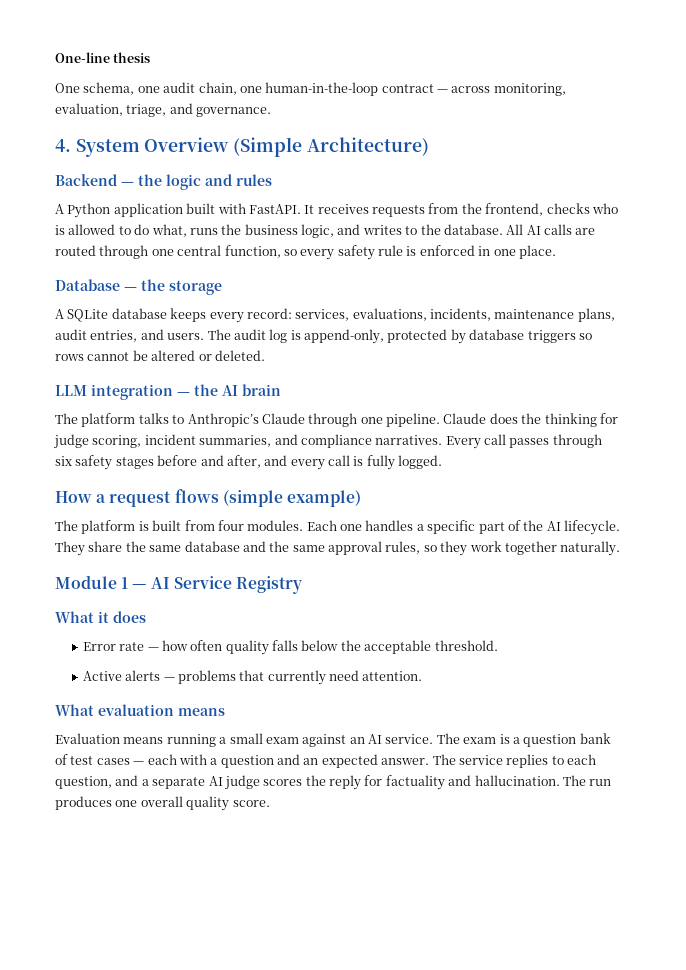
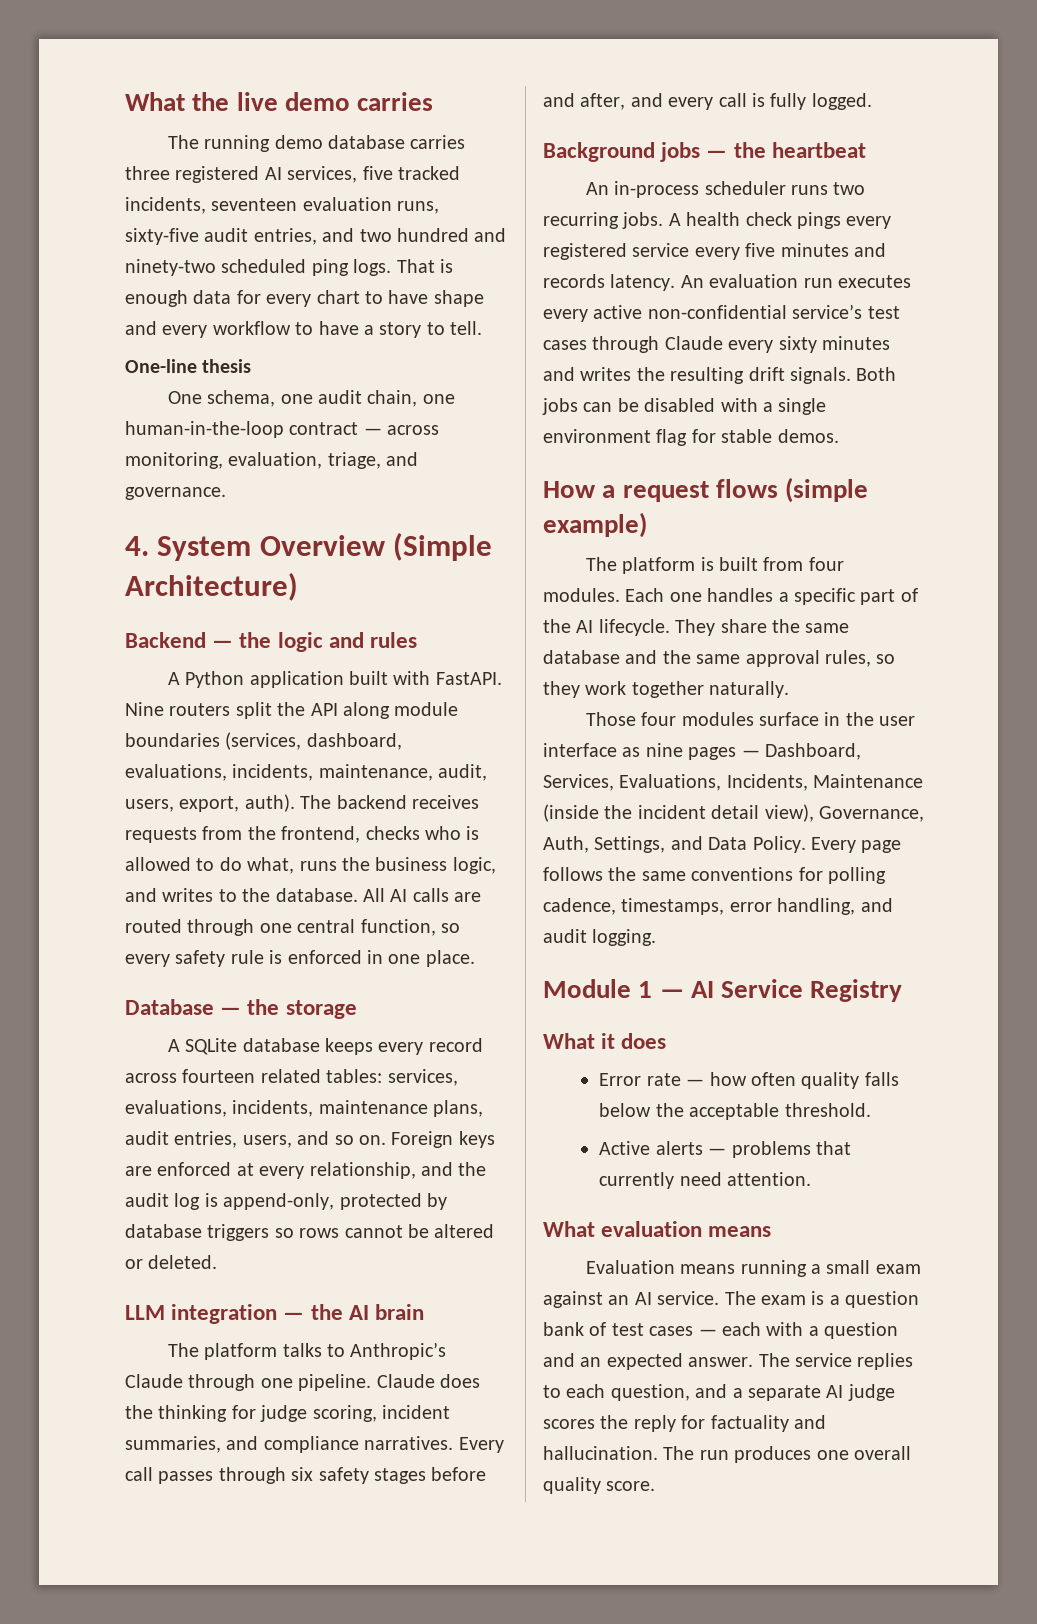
+ What the live demo carries
+ The running demo database carries three registered AI services, five tracked incidents, seventeen evaluation runs, sixty-five audit entries, and two hundred and ninety-two scheduled ping logs. That is enough data for every chart to have shape and every workflow to have a story to tell.
- It receives requests from the frontend, checks who is allowed to do what, runs the business logic, and writes to the database.
+ Nine routers split the API along module boundaries (services, dashboard, evaluations, incidents, maintenance, audit, users, export, auth). The backend receives requests from the frontend, checks who is allowed to do what, runs the business logic, and writes to the database.
- A SQLite database keeps every record: services, evaluations, incidents, maintenance plans, audit entries, and users. The audit log is append-only, protected by database triggers so rows cannot be altered or deleted.
+ A SQLite database keeps every record across fourteen related tables: services, evaluations, incidents, maintenance plans, audit entries, users, and so on. Foreign keys are enforced at every relationship, and the audit log is append-only, protected by database triggers so rows cannot be altered or deleted.
+ Background jobs — the heartbeat
+ An in-process scheduler runs two recurring jobs. A health check pings every registered service every five minutes and records latency. An evaluation run executes every active non-confidential service’s test cases through Claude every sixty minutes and writes the resulting drift signals. Both jobs can be disabled with a single environment flag for stable demos.
+ Those four modules surface in the user interface as nine pages — Dashboard, Services, Evaluations, Incidents, Maintenance (inside the incident detail view), Governance, Auth, Settings, and Data Policy. Every page follows the same conventions for polling cadence, timestamps, error handling, and audit logging.

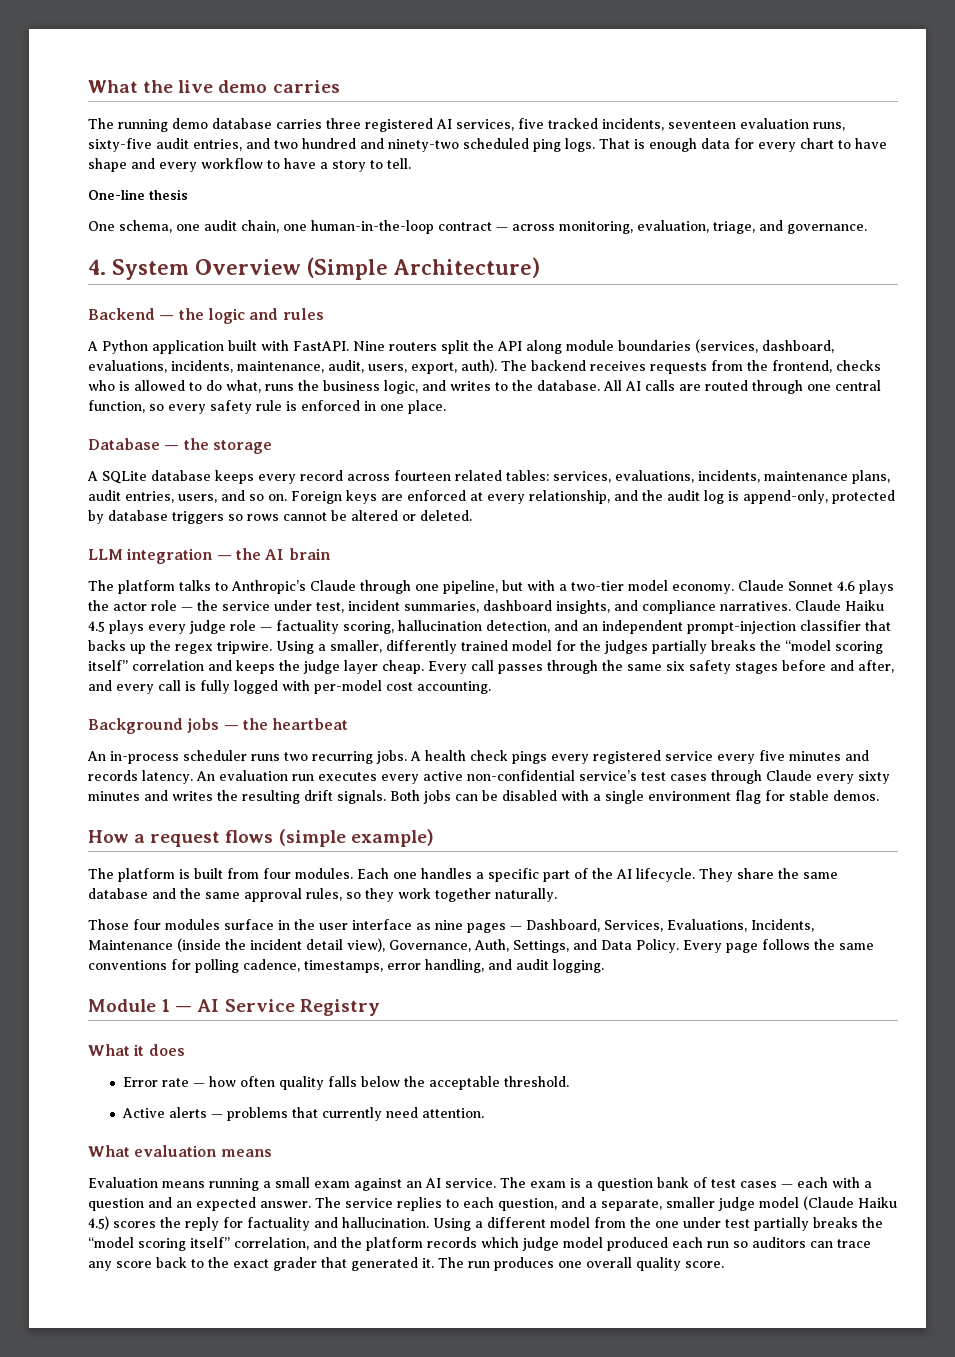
- The platform talks to Anthropic’s Claude through one pipeline. Claude does the thinking for judge scoring, incident summaries, and compliance narratives.
+ The platform talks to Anthropic’s Claude through one pipeline, but with a two-tier model economy. Claude Sonnet 4.6 plays the actor role — the service under test, incident summaries, dashboard insights, and compliance narratives. Claude Haiku 4.5 plays every judge role — factuality scoring, hallucination detection, and an independent prompt-injection classifier that backs up the regex tripwire. Using a smaller, differently trained model for the judges partially breaks the “model scoring itself” correlation and keeps the judge layer cheap.
- Every call passes through six safety stages before and after, and every call is fully logged.
+ Every call passes through the same six safety stages before and after, and every call is fully logged with per-model cost accounting.
- The service replies to each question, and a separate AI judge scores the reply for factuality and hallucination.
+ The service replies to each question, and a separate, smaller judge model (Claude Haiku 4.5) scores the reply for factuality and hallucination.
+ Using a different model from the one under test partially breaks the “model scoring itself” correlation, and the platform records which judge model produced each run so auditors can trace any score back to the exact grader that generated it.

